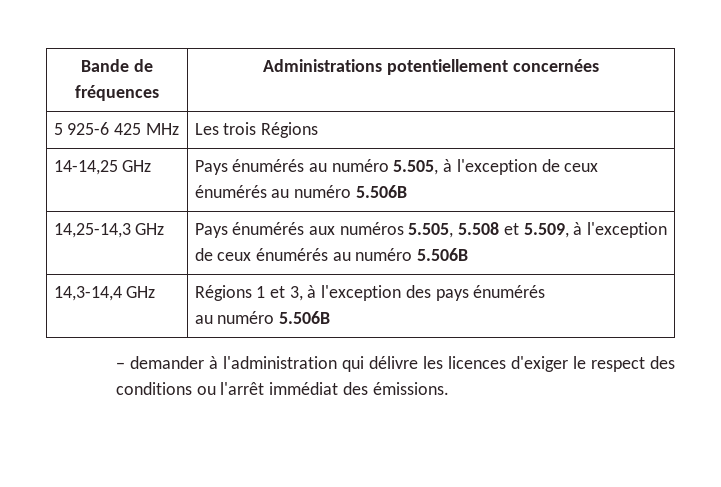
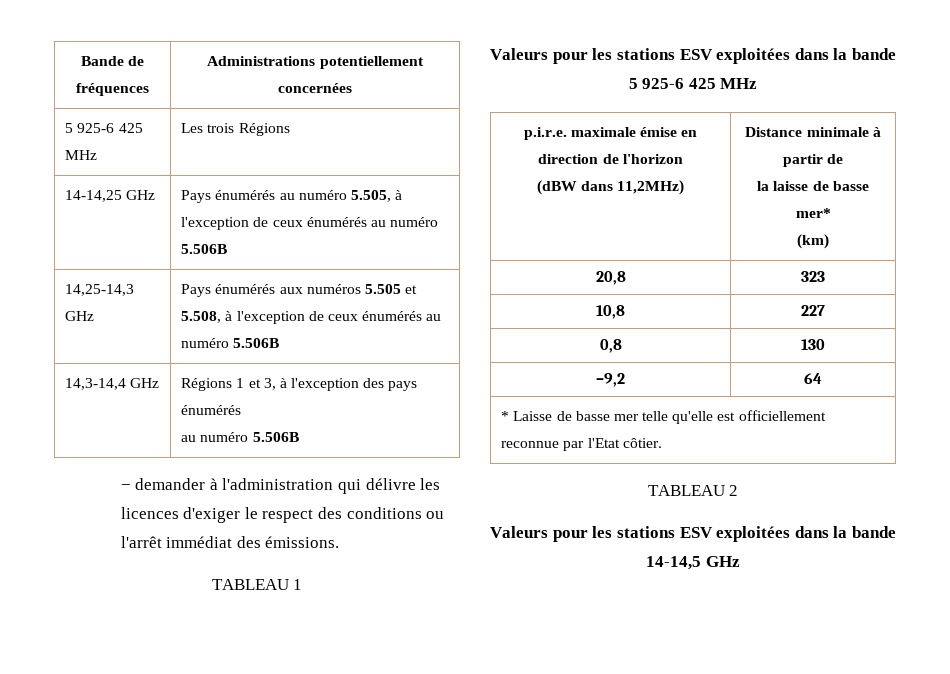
- 14,25-14,3 GHz | Pays énumérés aux numéros 5.505, 5.508 et 5.509, à l'exception de ceux énumérés au numéro 5.506B
+ 14,25-14,3 GHz | Pays énumérés aux numéros 5.505 et 5.508, à l'exception de ceux énumérés au numéro 5.506B
+ TABLEAU 1
+ Valeurs pour les stations ESV exploitées dans la bande 5 925-6 425 MHz
+ p.i.r.e. maximale émise en direction de l'horizon
+ (dBW dans 11,2MHz) | Distance minimale à partir de
+ la laisse de basse mer*
+ (km)
+ 20,8 | 323
+ 10,8 | 227
+ 0,8 | 130
+ –9,2 | 64
+ * Laisse de basse mer telle qu'elle est officiellement reconnue par l'Etat côtier.
+ TABLEAU 2
+ Valeurs pour les stations ESV exploitées dans la bande 14-14,5 GHz

